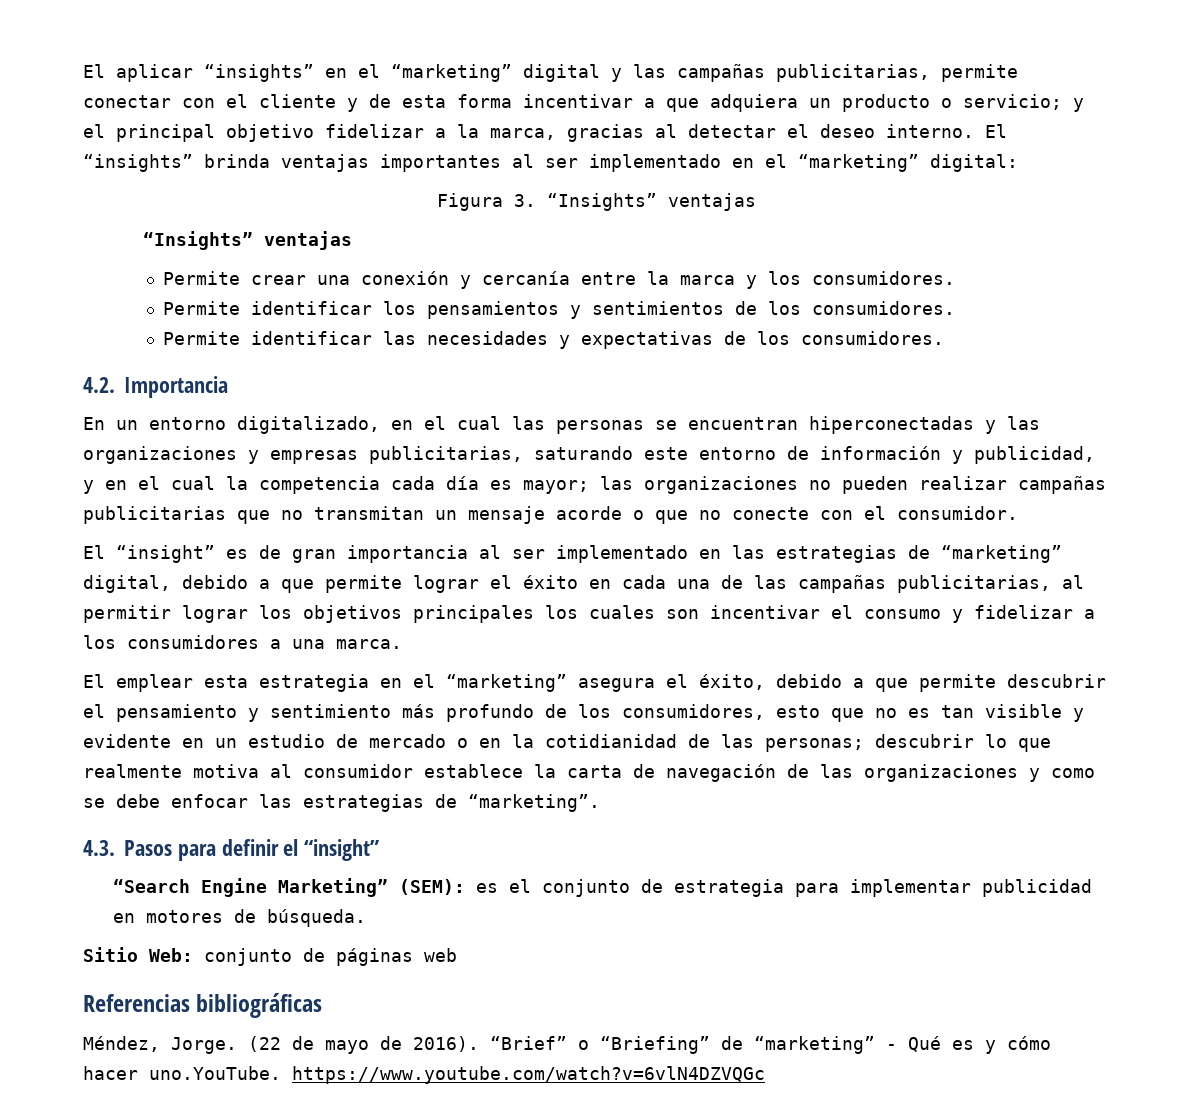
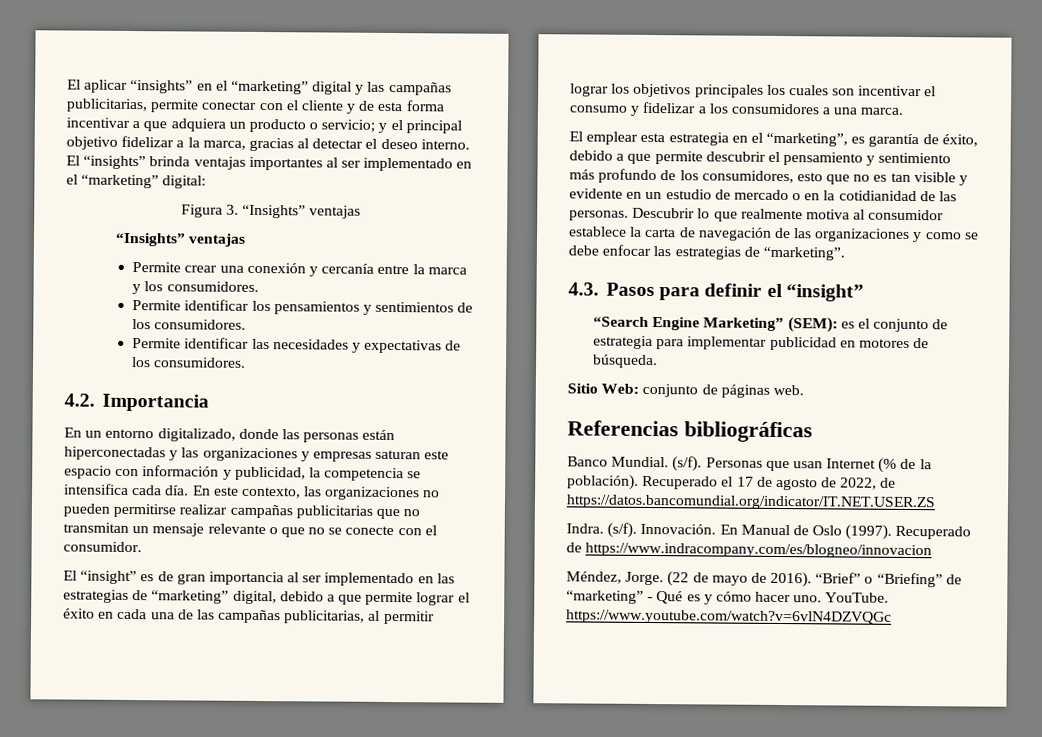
- En un entorno digitalizado, en el cual las personas se encuentran hiperconectadas y las organizaciones y empresas publicitarias, saturando este entorno de información y publicidad, y en el cual la competencia cada día es mayor; las organizaciones no pueden realizar campañas publicitarias que no transmitan un mensaje acorde o que no conecte con el consumidor.
+ En un entorno digitalizado, donde las personas están hiperconectadas y las organizaciones y empresas saturan este espacio con información y publicidad, la competencia se intensifica cada día. En este contexto, las organizaciones no pueden permitirse realizar campañas publicitarias que no transmitan un mensaje relevante o que no se conecte con el consumidor.
- El emplear esta estrategia en el “marketing” asegura el éxito, debido a que permite descubrir el pensamiento y sentimiento más profundo de los consumidores, esto que no es tan visible y evidente en un estudio de mercado o en la cotidianidad de las personas; descubrir lo que realmente motiva al consumidor establece la carta de navegación de las organizaciones y como se debe enfocar las estrategias de “marketing”.
+ El emplear esta estrategia en el “marketing”, es garantía de éxito, debido a que permite descubrir el pensamiento y sentimiento más profundo de los consumidores, esto que no es tan visible y evidente en un estudio de mercado o en la cotidianidad de las personas. Descubrir lo que realmente motiva al consumidor establece la carta de navegación de las organizaciones y como se debe enfocar las estrategias de “marketing”.
- Sitio Web: conjunto de páginas web
+ Sitio Web: conjunto de páginas web.
+ Banco Mundial. (s/f). Personas que usan Internet (% de la población). Recuperado el 17 de agosto de 2022, de https://datos.bancomundial.org/indicator/IT.NET.USER.ZS
+ Indra. (s/f). Innovación. En Manual de Oslo (1997). Recuperado de https://www.indracompany.com/es/blogneo/innovacion
- “Brief” o “Briefing” de “marketing” - Qué es y cómo hacer uno.YouTube. https://www.youtube.com/watch?v=6vlN4DZVQGc
+ “Brief” o “Briefing” de “marketing” - Qué es y cómo hacer uno. YouTube. https://www.youtube.com/watch?v=6vlN4DZVQGc

